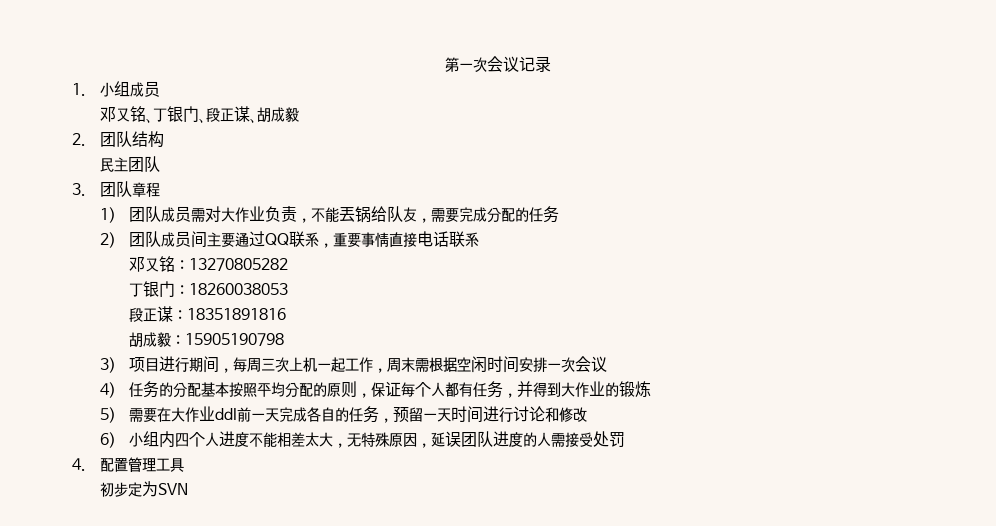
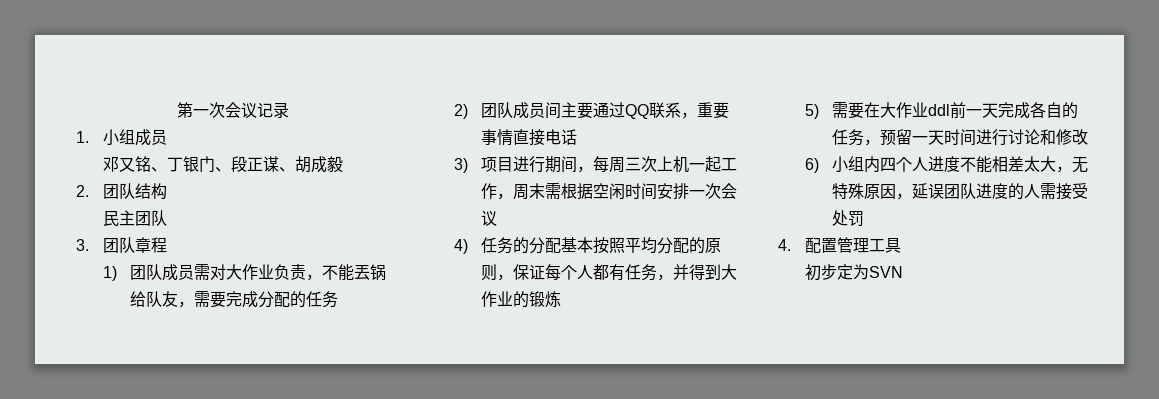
- 2)团队成员间主要通过QQ联系，重要事情直接电话联系
- 邓又铭：13270805282
- 丁银门：18260038053
- 段正谋：18351891816
- 胡成毅：15905190798
+ 2)团队成员间主要通过QQ联系，重要事情直接电话

